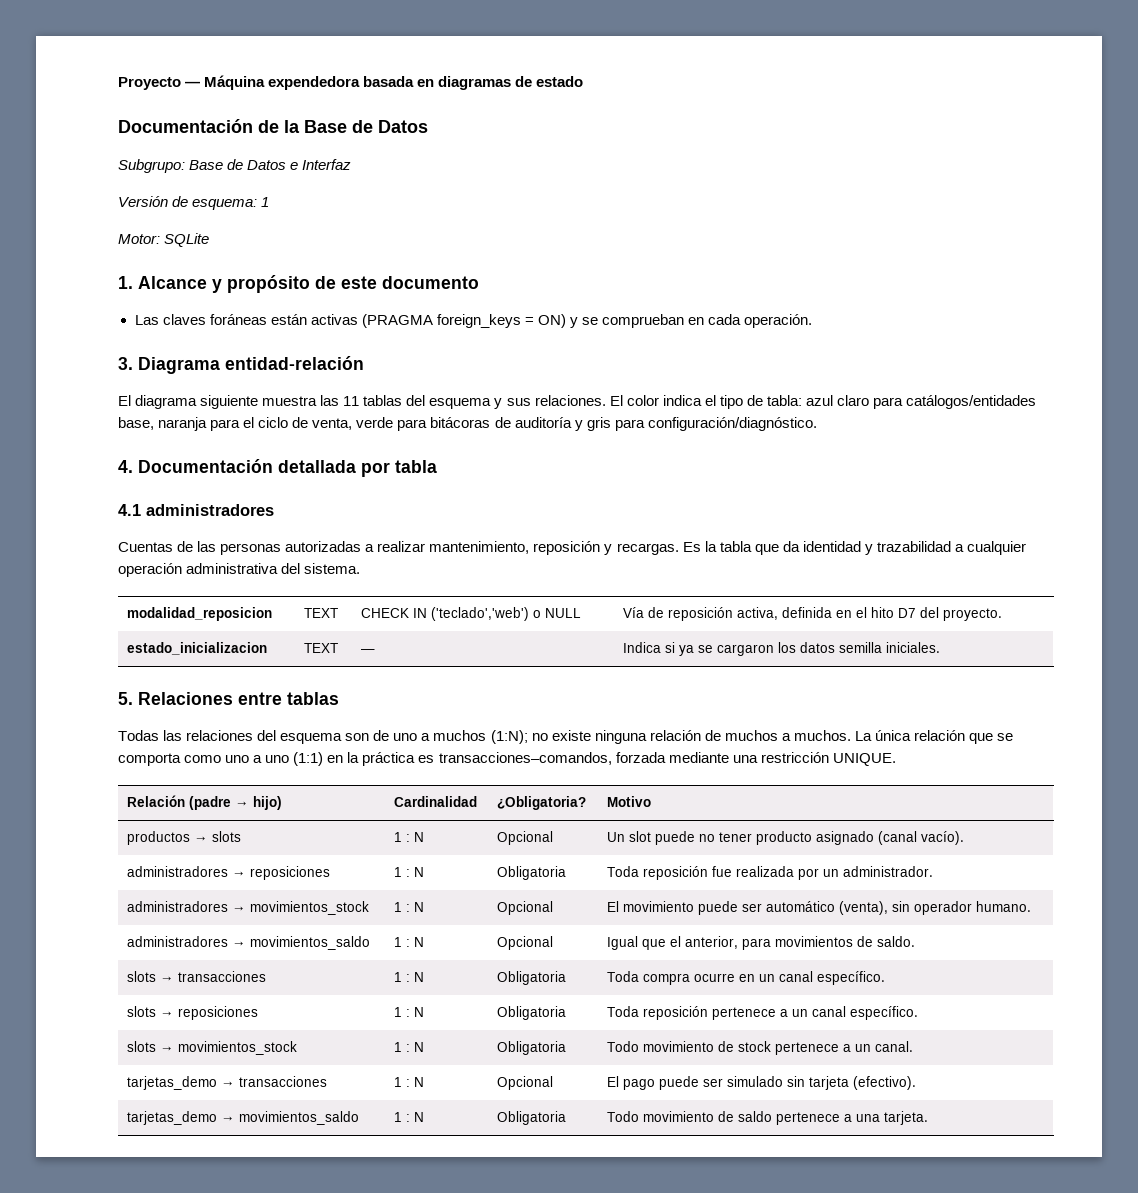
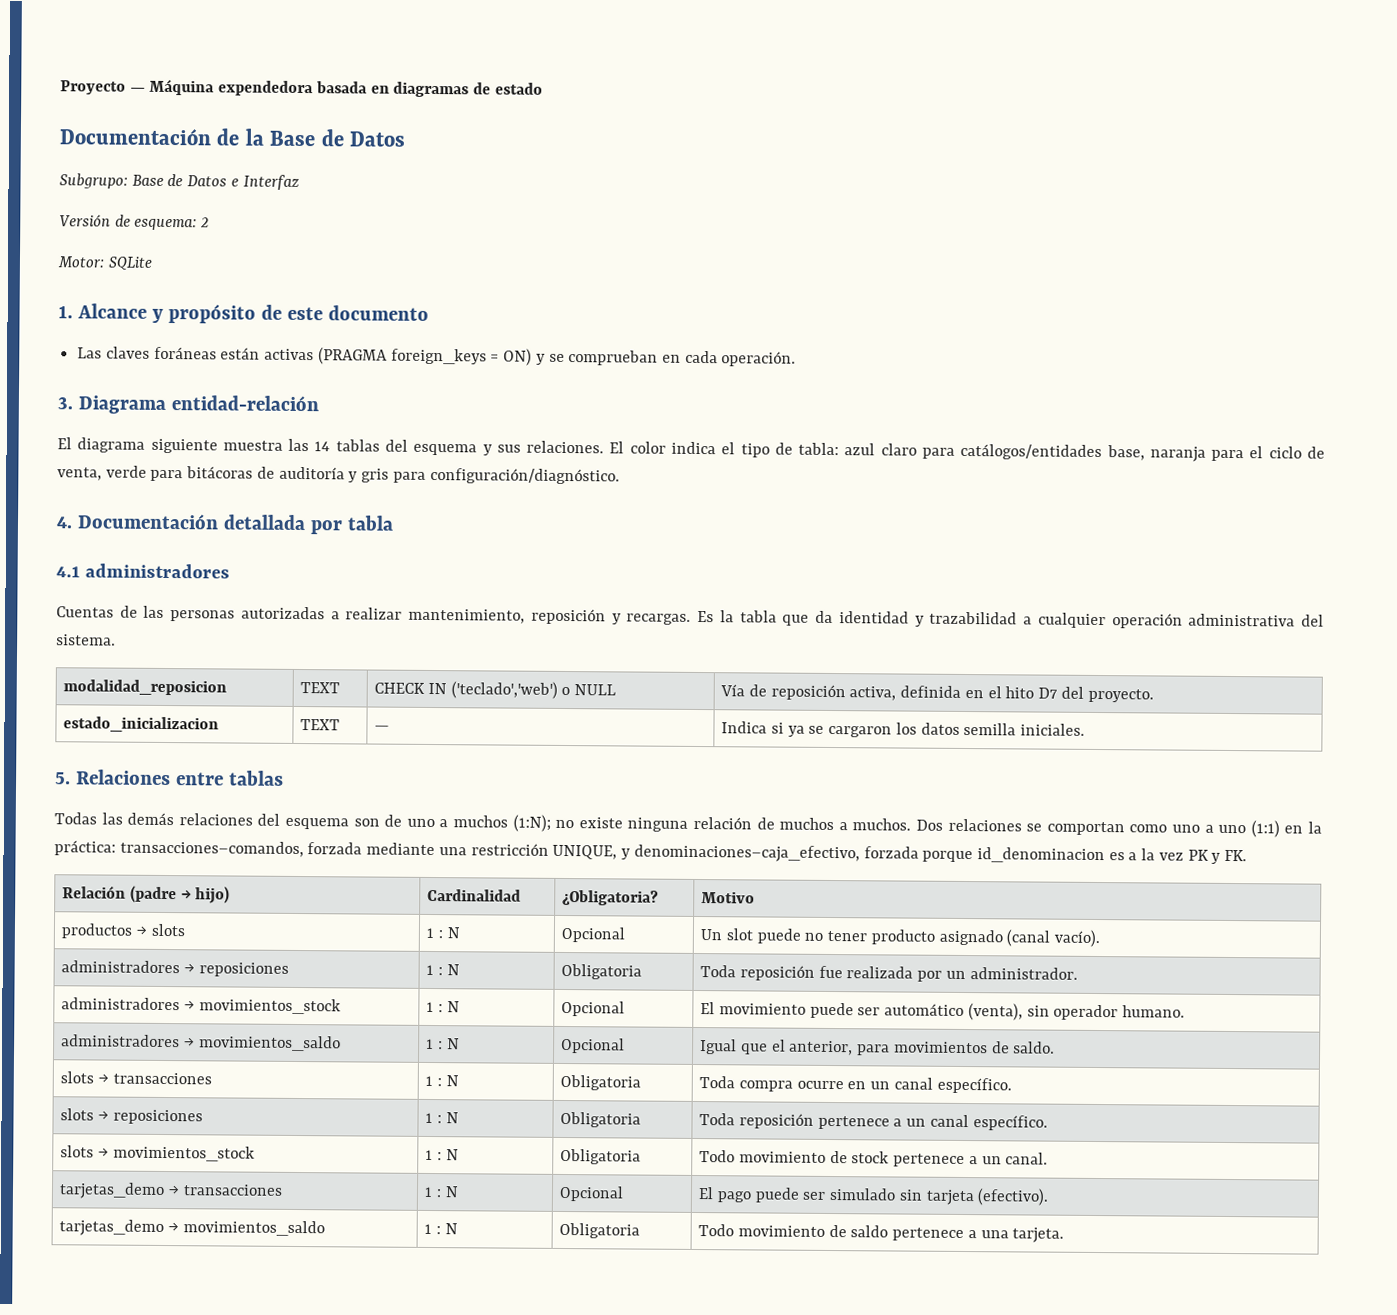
- Versión de esquema: 1
+ Versión de esquema: 2
- El diagrama siguiente muestra las 11 tablas del esquema y sus relaciones.
+ El diagrama siguiente muestra las 14 tablas del esquema y sus relaciones.
- Todas las relaciones del esquema son de uno a muchos (1:N); no existe ninguna relación de muchos a muchos.
+ Todas las demás relaciones del esquema son de uno a muchos (1:N); no existe ninguna relación de muchos a muchos.
- La única relación que se comporta como uno a uno (1:1) en la práctica es transacciones–comandos, forzada mediante una restricción UNIQUE.
+ Dos relaciones se comportan como uno a uno (1:1) en la práctica: transacciones–comandos, forzada mediante una restricción UNIQUE, y denominaciones–caja_efectivo, forzada porque id_denominacion es a la vez PK y FK.

